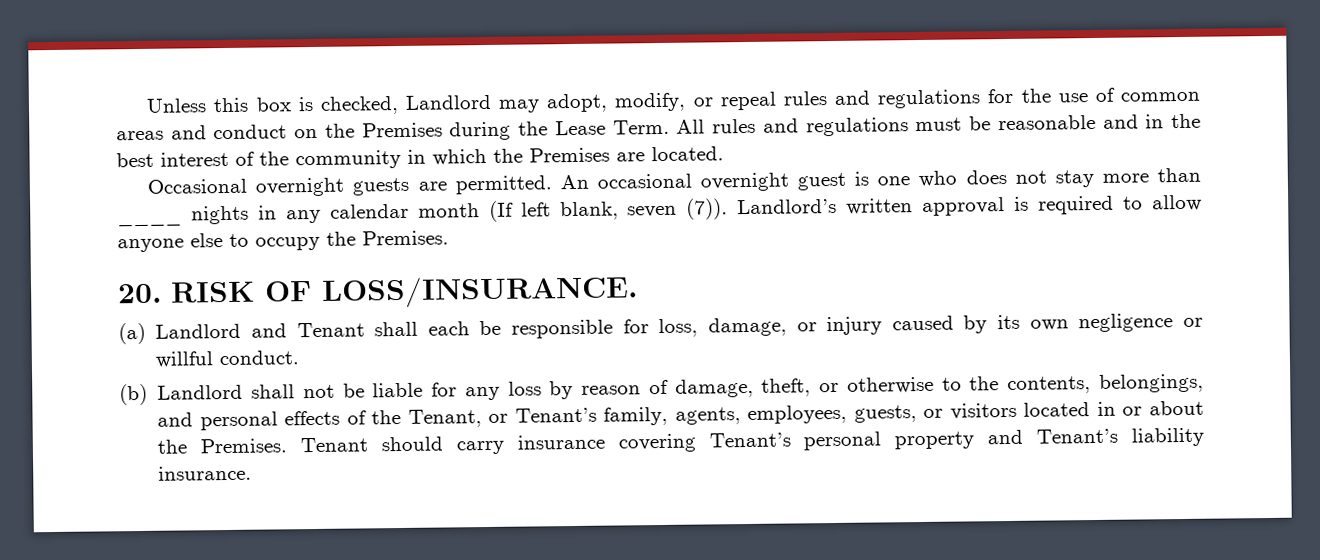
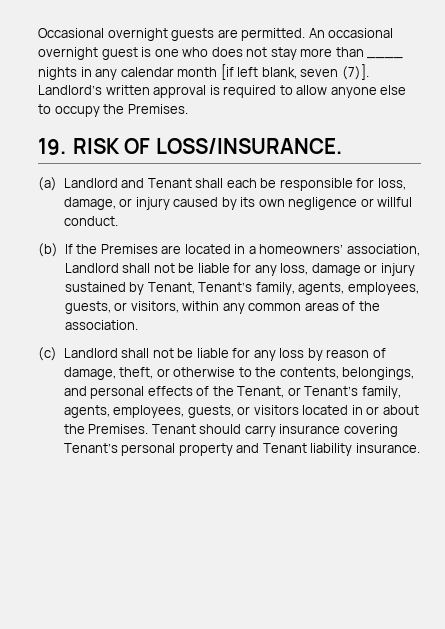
- Unless this box is checked, Landlord may adopt, modify, or repeal rules and regulations for the use of common areas and conduct on the Premises during the Lease Term. All rules and regulations must be reasonable and in the best interest of the community in which the Premises are located.
- An occasional overnight guest is one who does not stay more than ____ nights in any calendar month (If left blank, seven (7)).
+ An occasional overnight guest is one who does not stay more than ____ nights in any calendar month [if left blank, seven (7)].
- 20. RISK OF LOSS/INSURANCE.
+ 19. RISK OF LOSS/INSURANCE.
- (b) Landlord shall not be liable for any loss by reason of damage, theft, or otherwise to the contents, belongings, and personal effects of the Tenant, or Tenant’s family, agents, employees, guests, or visitors located in or about the Premises.
+ (b) If the Premises are located in a homeowners’ association, Landlord shall not be liable for any loss, damage or injury sustained by Tenant, Tenant’s family, agents, employees, guests, or visitors, within any common areas of the association.
+ (c) Landlord shall not be liable for any loss by reason of damage, theft, or otherwise to the contents, belongings, and personal effects of the Tenant, or Tenant’s family, agents, employees, guests, or visitors located in or about the Premises.
- Tenant should carry insurance covering Tenant’s personal property and Tenant’s liability insurance.
+ Tenant should carry insurance covering Tenant’s personal property and Tenant liability insurance.

